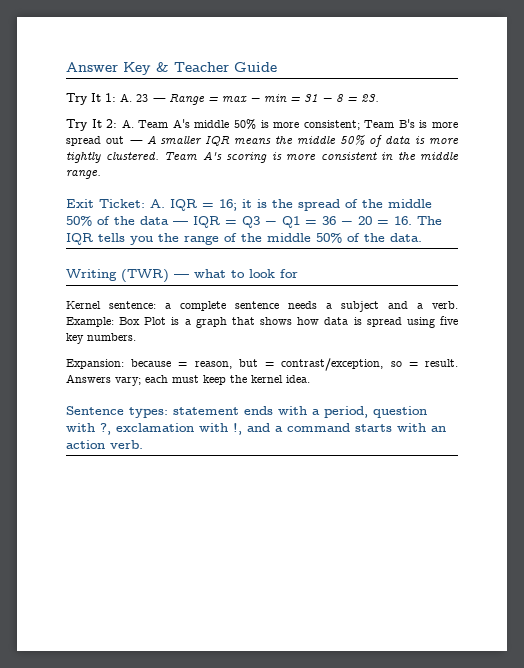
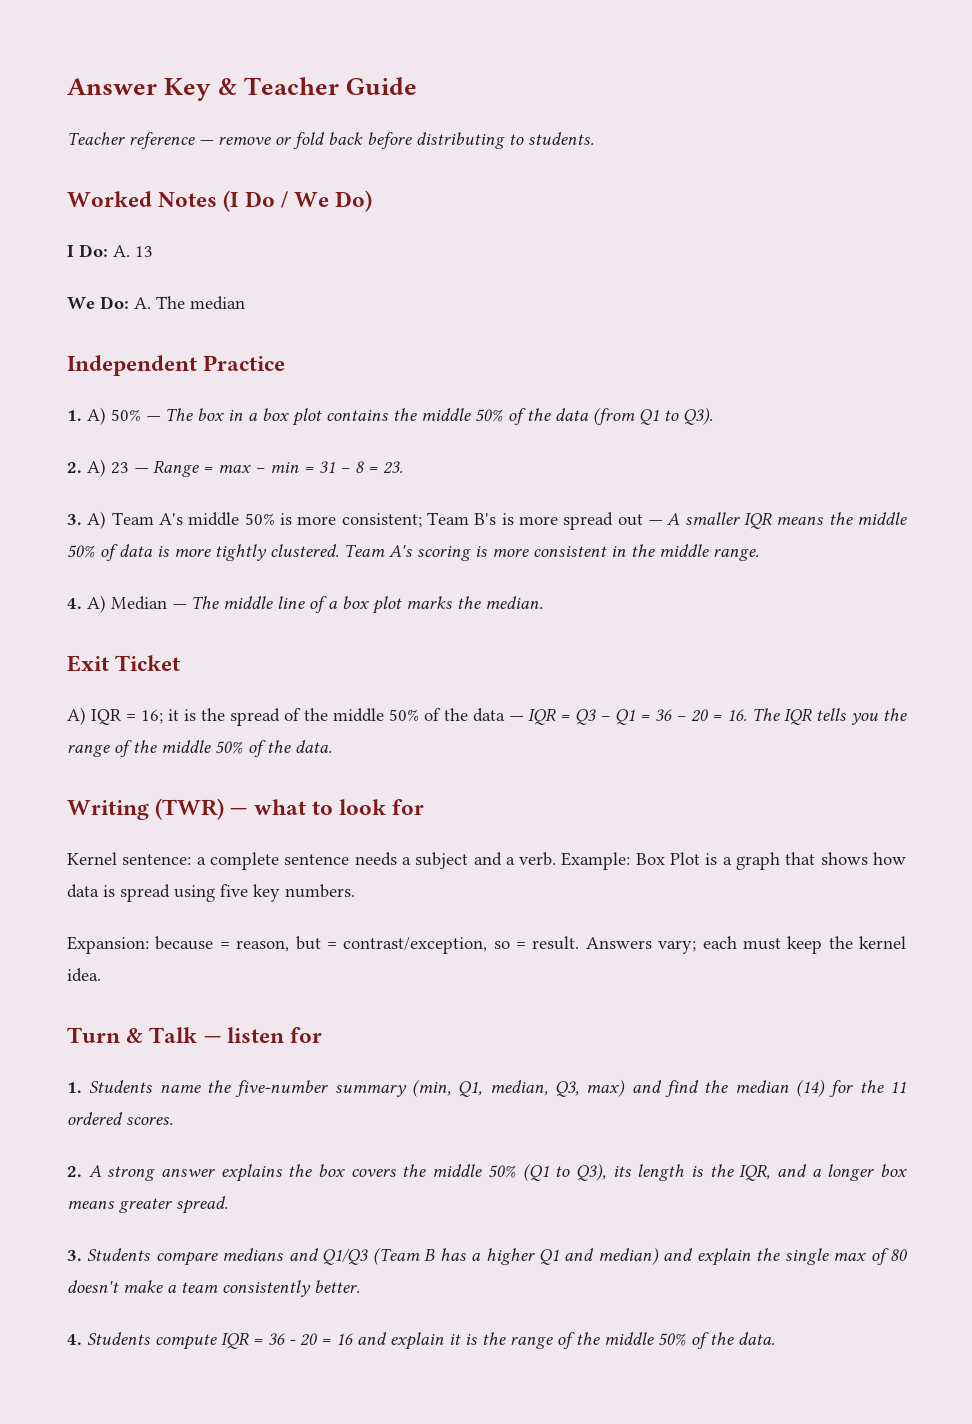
- Try It 1: A. 23 — Range = max − min = 31 − 8 = 23.
+ Teacher reference — remove or fold back before distributing to students.
+ Worked Notes (I Do / We Do)
+ I Do: A. 13
+ We Do: A. The median
+ Independent Practice
+ 1. A) 50% — The box in a box plot contains the middle 50% of the data (from Q1 to Q3).
+ 2. A) 23 — Range = max − min = 31 − 8 = 23.
- Try It 2: A. Team A's middle 50% is more consistent; Team B's is more spread out — A smaller IQR means the middle 50% of data is more tightly clustered.
+ 3. A) Team A's middle 50% is more consistent; Team B's is more spread out — A smaller IQR means the middle 50% of data is more tightly clustered.
+ 4. A) Median — The middle line of a box plot marks the median.
- Exit Ticket: A. IQR = 16; it is the spread of the middle 50% of the data — IQR = Q3 − Q1 = 36 − 20 = 16. The IQR tells you the range of the middle 50% of the data.
+ Exit Ticket
+ A) IQR = 16; it is the spread of the middle 50% of the data — IQR = Q3 − Q1 = 36 − 20 = 16. The IQR tells you the range of the middle 50% of the data.
- Sentence types: statement ends with a period, question with ?, exclamation with !, and a command starts with an action verb.
+ Turn & Talk — listen for
+ 1. Students name the five-number summary (min, Q1, median, Q3, max) and find the median (14) for the 11 ordered scores.
+ 2. A strong answer explains the box covers the middle 50% (Q1 to Q3), its length is the IQR, and a longer box means greater spread.
+ 3. Students compare medians and Q1/Q3 (Team B has a higher Q1 and median) and explain the single max of 80 doesn't make a team consistently better.
+ 4. Students compute IQR = 36 - 20 = 16 and explain it is the range of the middle 50% of the data.

